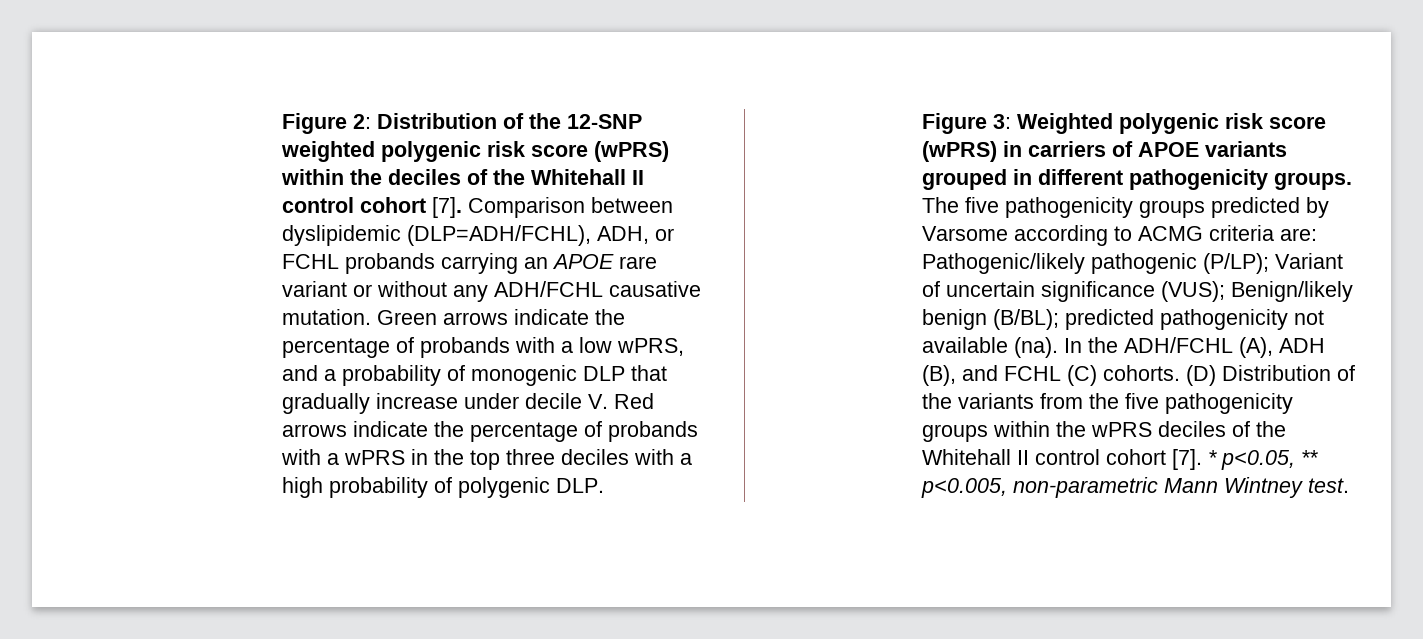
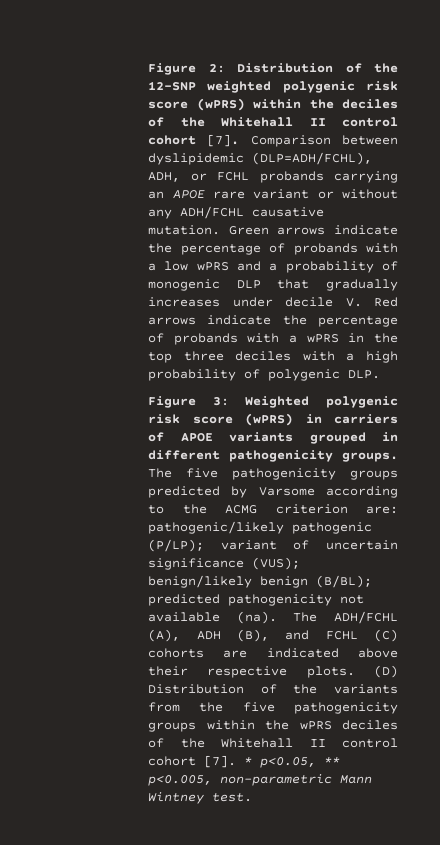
- Green arrows indicate the percentage of probands with a low wPRS, and a probability of monogenic DLP that gradually increase under decile V. Red arrows indicate the percentage of probands with a wPRS in the top three deciles with a high probability of polygenic DLP.
+ Green arrows indicate the percentage of probands with a low wPRS and a probability of monogenic DLP that gradually increases under decile V. Red arrows indicate the percentage of probands with a wPRS in the top three deciles with a high probability of polygenic DLP.
- The five pathogenicity groups predicted by Varsome according to ACMG criteria are: Pathogenic/likely pathogenic (P/LP); Variant of uncertain significance (VUS); Benign/likely benign (B/BL); predicted pathogenicity not available (na).
+ The five pathogenicity groups predicted by Varsome according to the ACMG criterion are: pathogenic/likely pathogenic (P/LP); variant of uncertain significance (VUS); benign/likely benign (B/BL); predicted pathogenicity not available (na).
- In the ADH/FCHL (A), ADH (B), and FCHL (C) cohorts.
+ The ADH/FCHL (A), ADH (B), and FCHL (C) cohorts are indicated above their respective plots.

